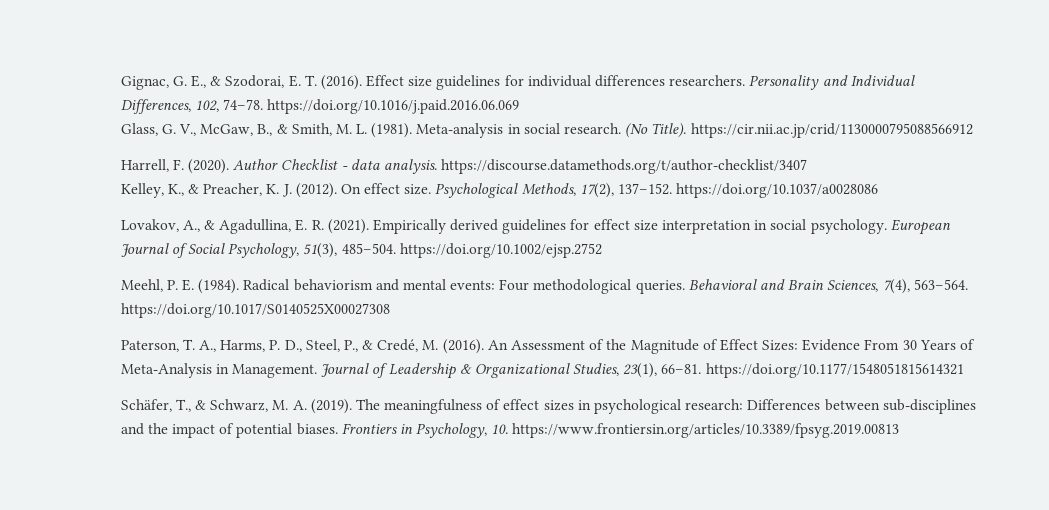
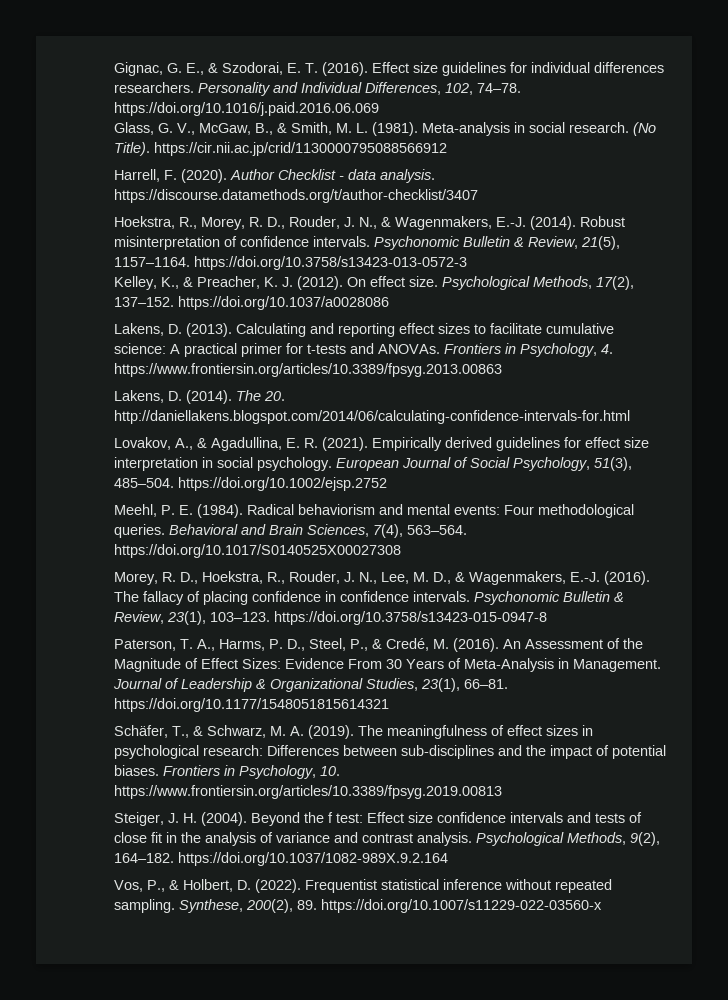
+ Hoekstra, R., Morey, R. D., Rouder, J. N., & Wagenmakers, E.-J. (2014). Robust misinterpretation of confidence intervals. Psychonomic Bulletin & Review, 21(5), 1157–1164. https://doi.org/10.3758/s13423-013-0572-3
+ Lakens, D. (2013). Calculating and reporting effect sizes to facilitate cumulative science: A practical primer for t-tests and ANOVAs. Frontiers in Psychology, 4. https://www.frontiersin.org/articles/10.3389/fpsyg.2013.00863
+ Lakens, D. (2014). The 20. http://daniellakens.blogspot.com/2014/06/calculating-confidence-intervals-for.html
+ Morey, R. D., Hoekstra, R., Rouder, J. N., Lee, M. D., & Wagenmakers, E.-J. (2016). The fallacy of placing confidence in confidence intervals. Psychonomic Bulletin & Review, 23(1), 103–123. https://doi.org/10.3758/s13423-015-0947-8
+ Steiger, J. H. (2004). Beyond the f test: Effect size confidence intervals and tests of close fit in the analysis of variance and contrast analysis. Psychological Methods, 9(2), 164–182. https://doi.org/10.1037/1082-989X.9.2.164
+ Vos, P., & Holbert, D. (2022). Frequentist statistical inference without repeated sampling. Synthese, 200(2), 89. https://doi.org/10.1007/s11229-022-03560-x

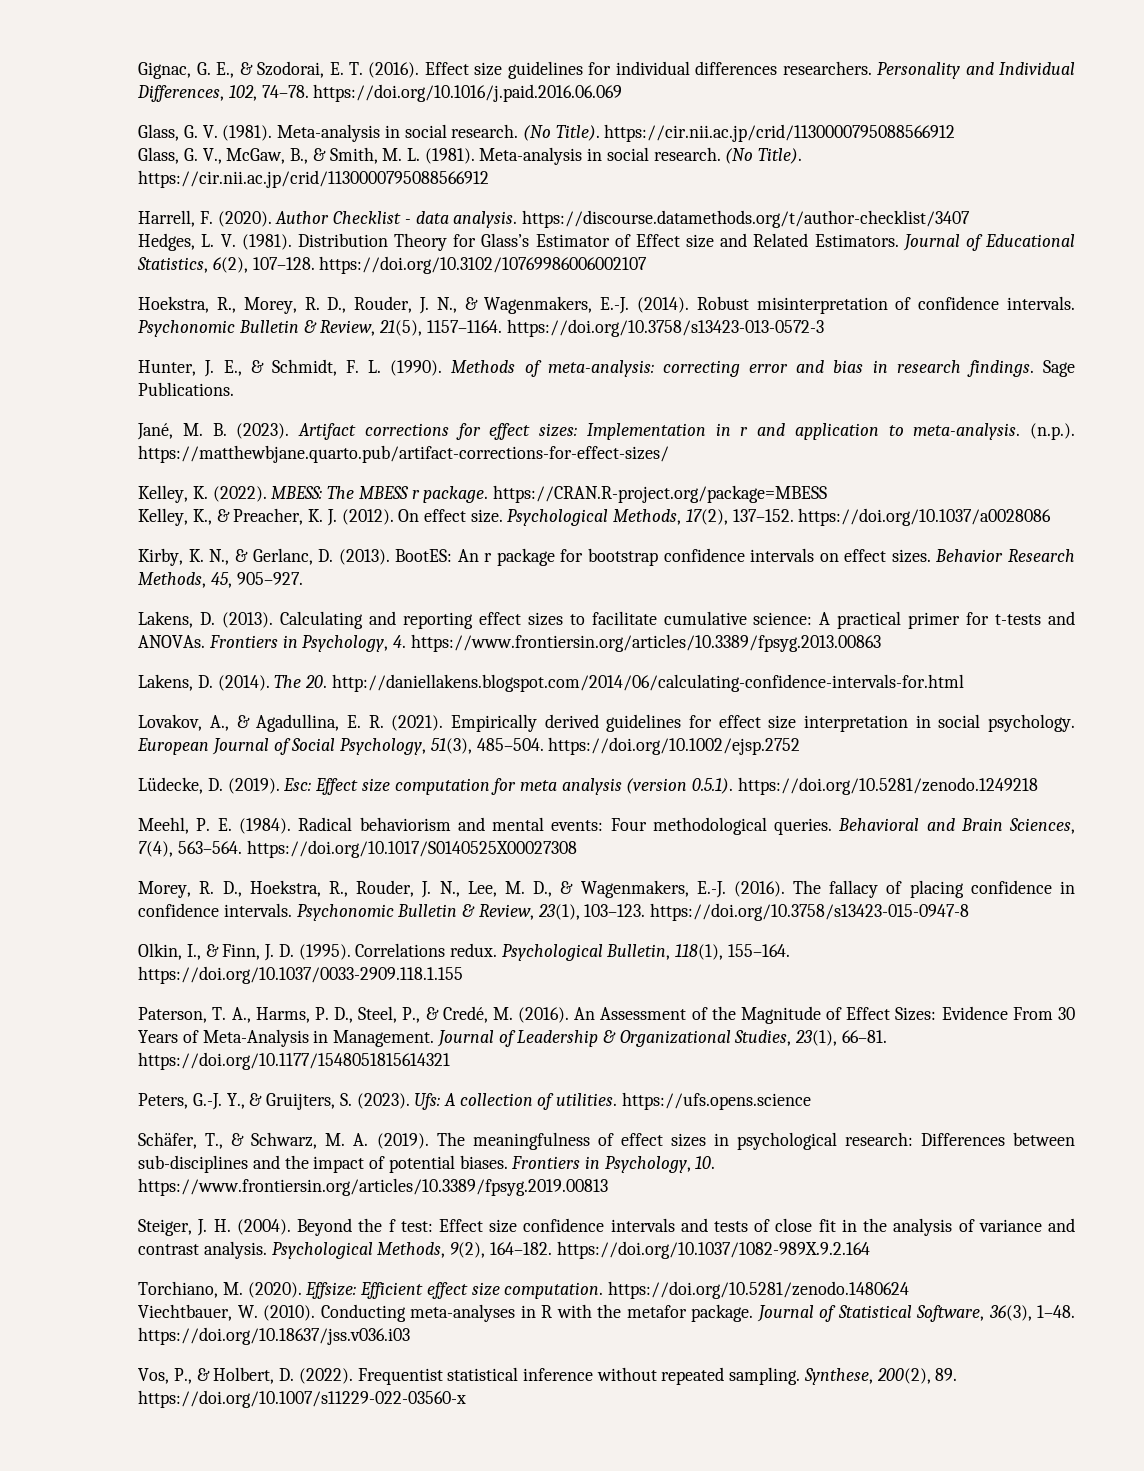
+ Glass, G. V. (1981). Meta-analysis in social research. (No Title). https://cir.nii.ac.jp/crid/1130000795088566912
+ Hedges, L. V. (1981). Distribution Theory for Glass’s Estimator of Effect size and Related Estimators. Journal of Educational Statistics, 6(2), 107–128. https://doi.org/10.3102/10769986006002107
+ Hunter, J. E., & Schmidt, F. L. (1990). Methods of meta-analysis: correcting error and bias in research findings. Sage Publications.
+ Jané, M. B. (2023). Artifact corrections for effect sizes: Implementation in r and application to meta-analysis. (n.p.). https://matthewbjane.quarto.pub/artifact-corrections-for-effect-sizes/
+ Kelley, K. (2022). MBESS: The MBESS r package. https://CRAN.R-project.org/package=MBESS
+ Kirby, K. N., & Gerlanc, D. (2013). BootES: An r package for bootstrap confidence intervals on effect sizes. Behavior Research Methods, 45, 905–927.
+ Lüdecke, D. (2019). Esc: Effect size computation for meta analysis (version 0.5.1). https://doi.org/10.5281/zenodo.1249218
+ Olkin, I., & Finn, J. D. (1995). Correlations redux. Psychological Bulletin, 118(1), 155–164. https://doi.org/10.1037/0033-2909.118.1.155
+ Peters, G.-J. Y., & Gruijters, S. (2023). Ufs: A collection of utilities. https://ufs.opens.science
+ Torchiano, M. (2020). Effsize: Efficient effect size computation. https://doi.org/10.5281/zenodo.1480624
+ Viechtbauer, W. (2010). Conducting meta-analyses in R with the metafor package. Journal of Statistical Software, 36(3), 1–48. https://doi.org/10.18637/jss.v036.i03

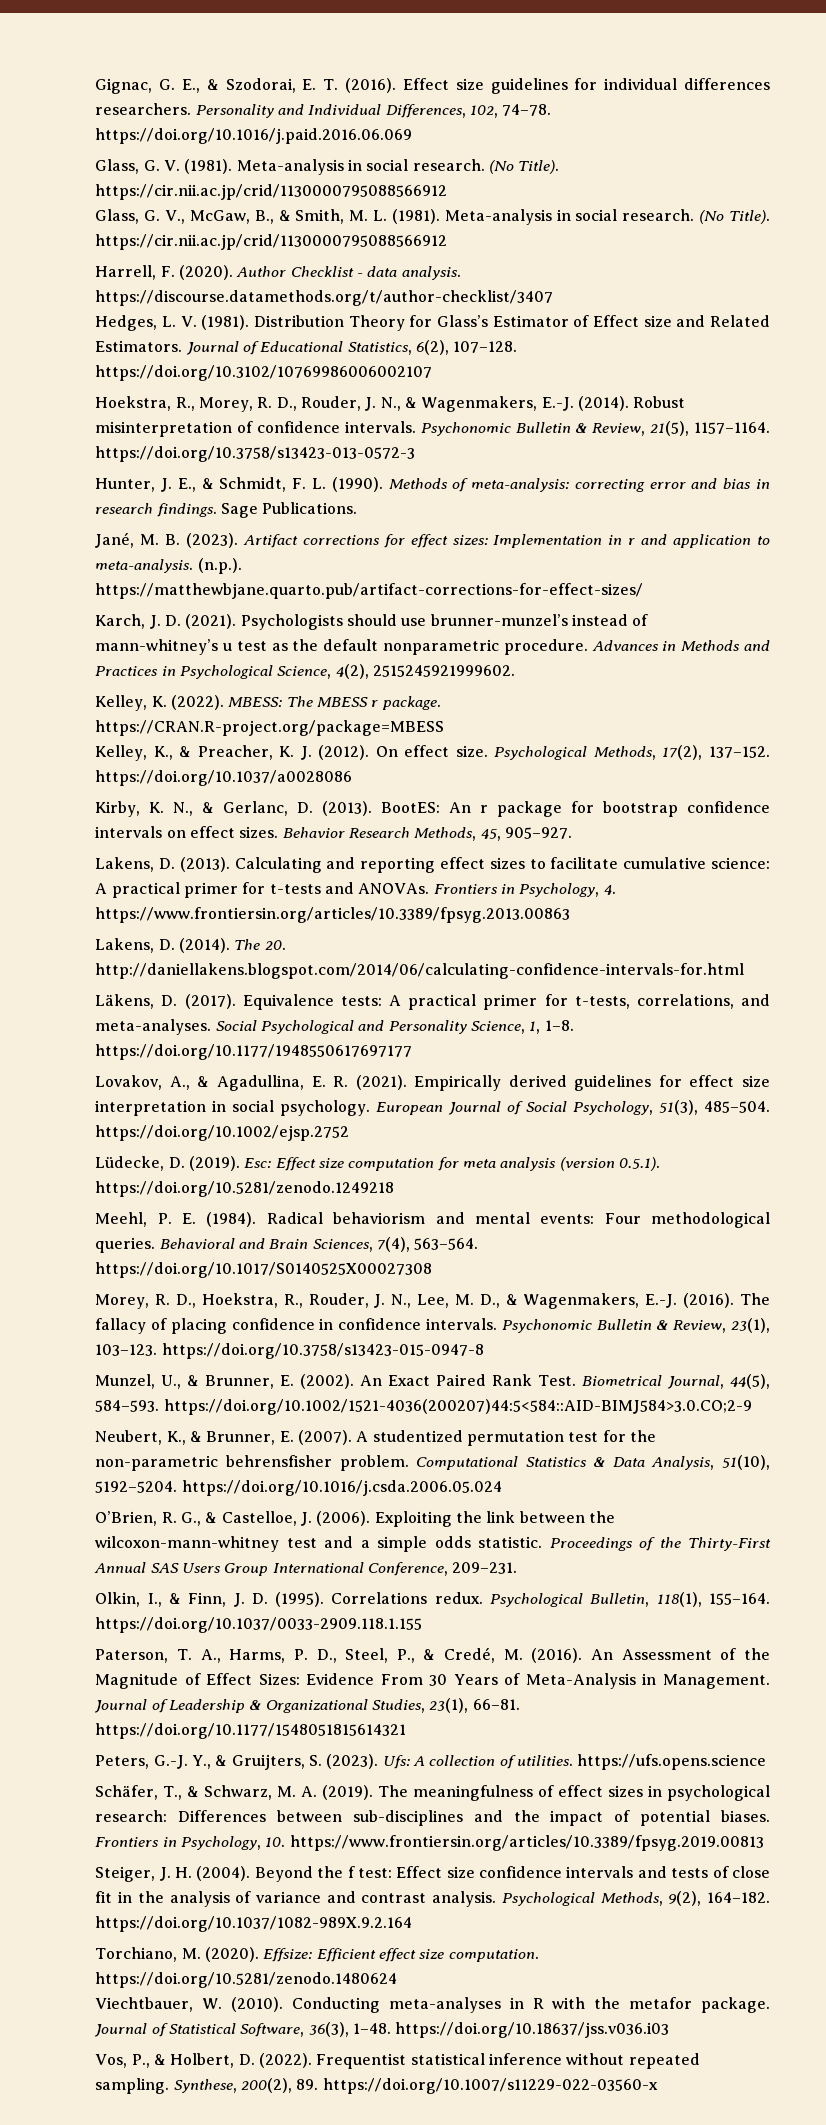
+ Karch, J. D. (2021). Psychologists should use brunner-munzel’s instead of mann-whitney’s u test as the default nonparametric procedure. Advances in Methods and Practices in Psychological Science, 4(2), 2515245921999602.
+ Läkens, D. (2017). Equivalence tests: A practical primer for t-tests, correlations, and meta-analyses. Social Psychological and Personality Science, 1, 1–8. https://doi.org/10.1177/1948550617697177
+ Munzel, U., & Brunner, E. (2002). An Exact Paired Rank Test. Biometrical Journal, 44(5), 584–593. https://doi.org/10.1002/1521-4036(200207)44:5<584::AID-BIMJ584>3.0.CO;2-9
+ Neubert, K., & Brunner, E. (2007). A studentized permutation test for the non-parametric behrensfisher problem. Computational Statistics & Data Analysis, 51(10), 5192–5204. https://doi.org/10.1016/j.csda.2006.05.024
+ O’Brien, R. G., & Castelloe, J. (2006). Exploiting the link between the wilcoxon-mann-whitney test and a simple odds statistic. Proceedings of the Thirty-First Annual SAS Users Group International Conference, 209–231.

